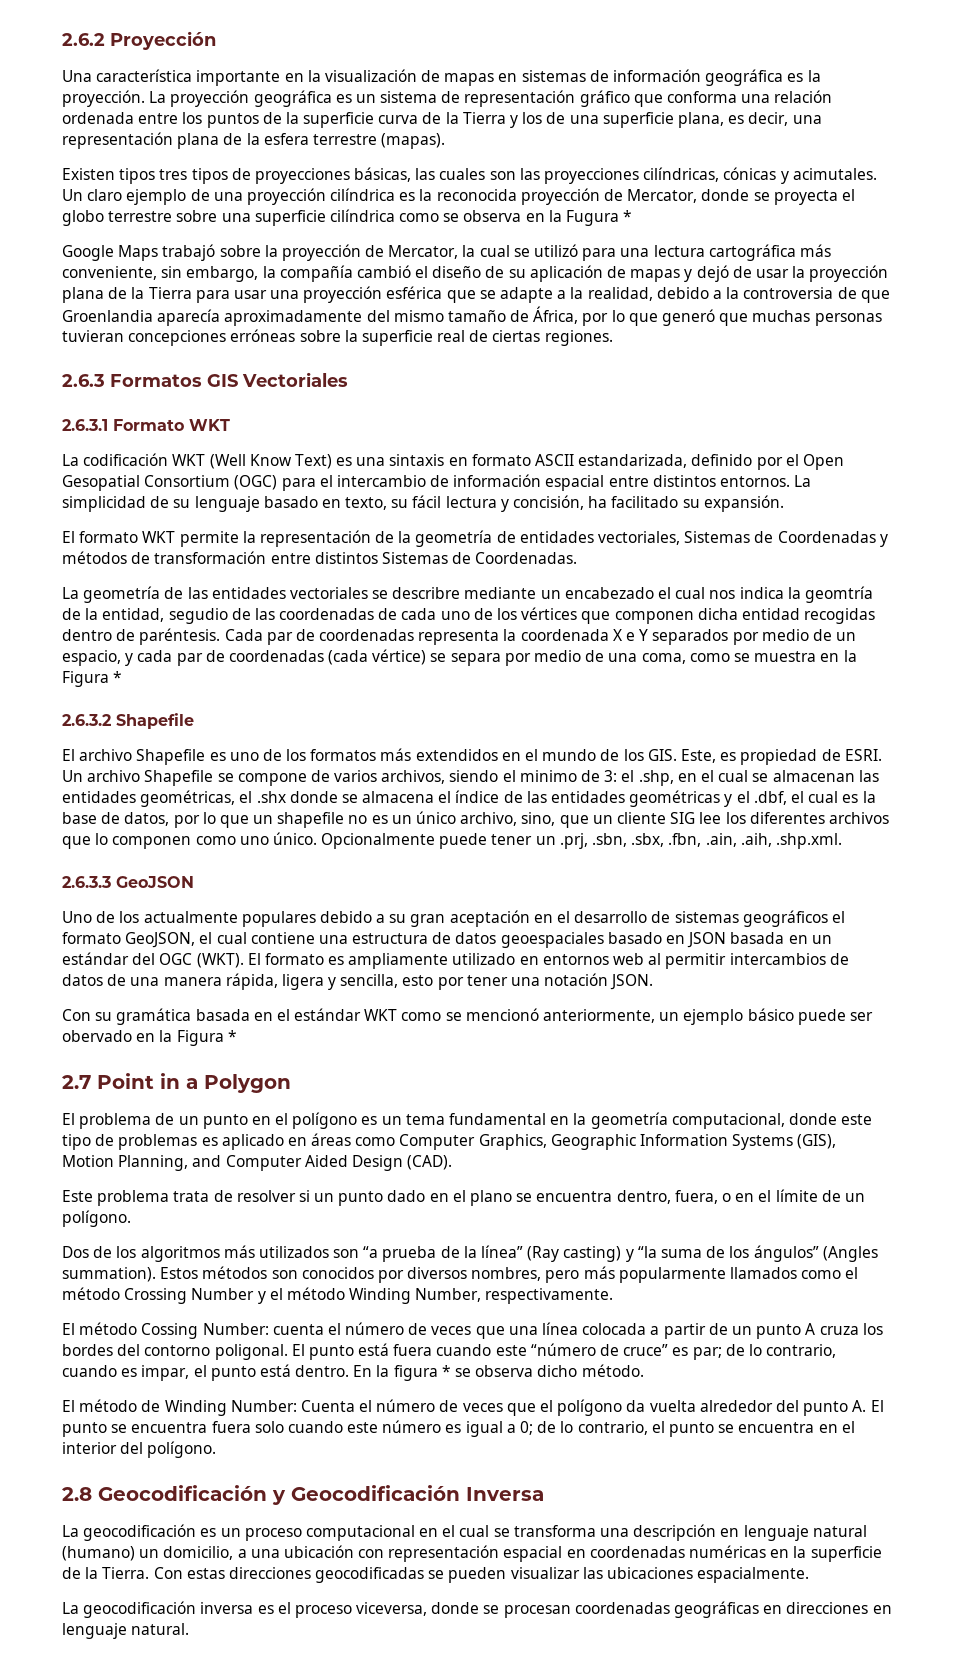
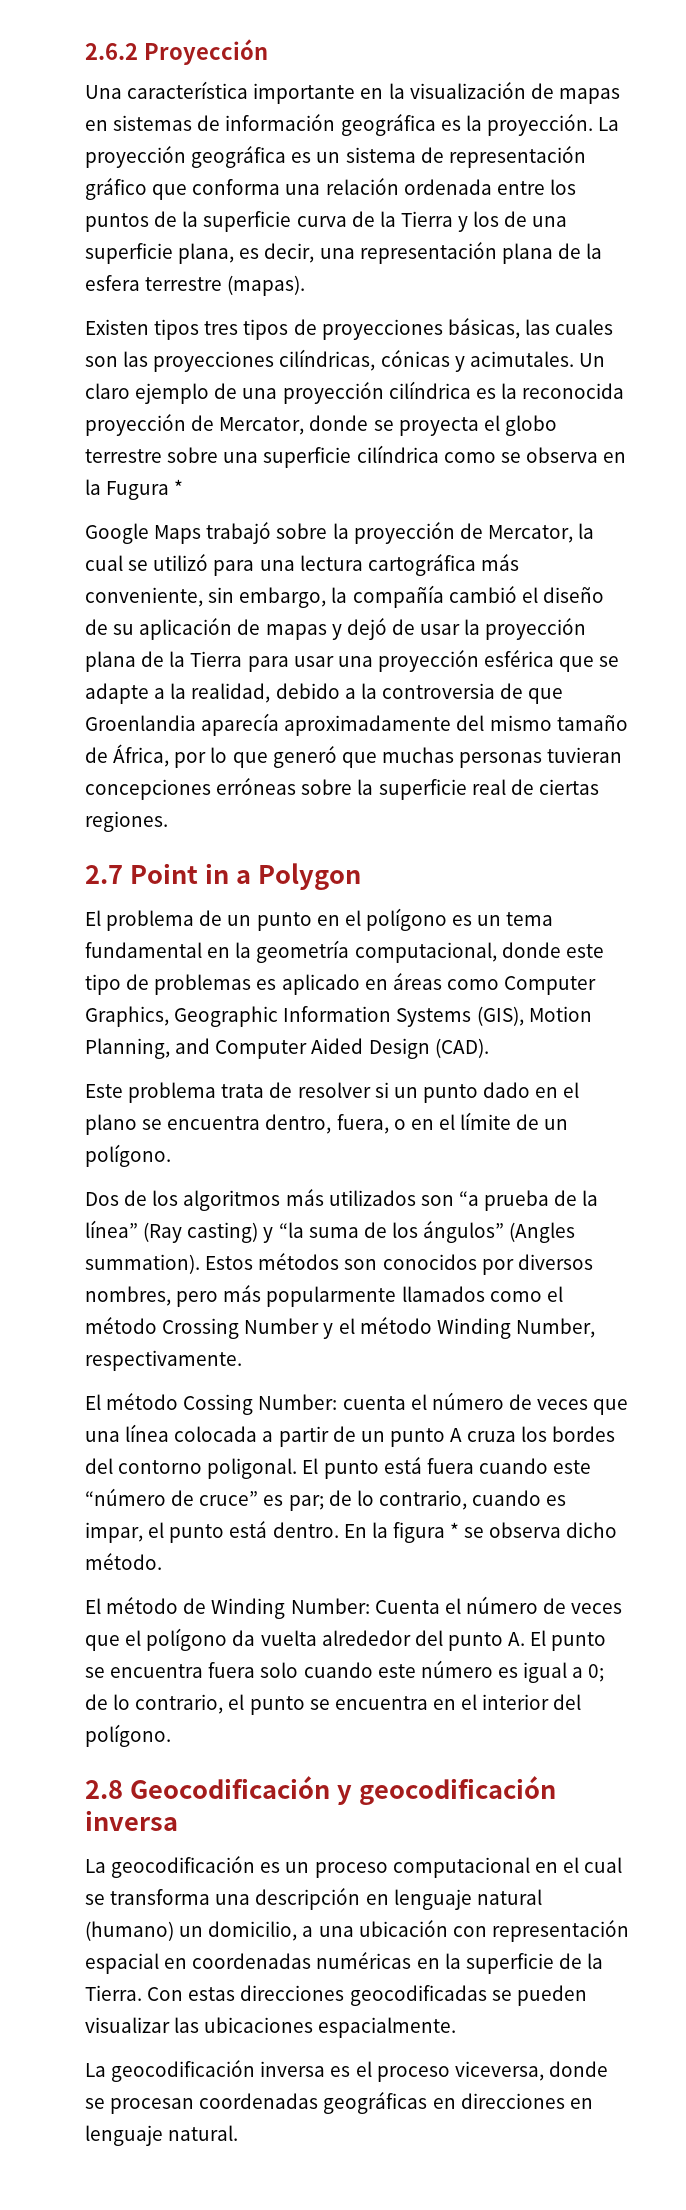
- 2.6.3 Formatos GIS Vectoriales
- 2.6.3.1 Formato WKT
- La codificación WKT (Well Know Text) es una sintaxis en formato ASCII estandarizada, definido por el Open Gesopatial Consortium (OGC) para el intercambio de información espacial entre distintos entornos. La simplicidad de su lenguaje basado en texto, su fácil lectura y concisión, ha facilitado su expansión.
- El formato WKT permite la representación de la geometría de entidades vectoriales, Sistemas de Coordenadas y métodos de transformación entre distintos Sistemas de Coordenadas.
- La geometría de las entidades vectoriales se describre mediante un encabezado el cual nos indica la geomtría de la entidad, segudio de las coordenadas de cada uno de los vértices que componen dicha entidad recogidas dentro de paréntesis. Cada par de coordenadas representa la coordenada X e Y separados por medio de un espacio, y cada par de coordenadas (cada vértice) se separa por medio de una coma, como se muestra en la Figura *
- 2.6.3.2 Shapefile
- El archivo Shapefile es uno de los formatos más extendidos en el mundo de los GIS. Este, es propiedad de ESRI. Un archivo Shapefile se compone de varios archivos, siendo el minimo de 3: el .shp, en el cual se almacenan las entidades geométricas, el .shx donde se almacena el índice de las entidades geométricas y el .dbf, el cual es la base de datos, por lo que un shapefile no es un único archivo, sino, que un cliente SIG lee los diferentes archivos que lo componen como uno único. Opcionalmente puede tener un .prj, .sbn, .sbx, .fbn, .ain, .aih, .shp.xml.
- 2.6.3.3 GeoJSON
- Uno de los actualmente populares debido a su gran aceptación en el desarrollo de sistemas geográficos el formato GeoJSON, el cual contiene una estructura de datos geoespaciales basado en JSON basada en un estándar del OGC (WKT). El formato es ampliamente utilizado en entornos web al permitir intercambios de datos de una manera rápida, ligera y sencilla, esto por tener una notación JSON.
- Con su gramática basada en el estándar WKT como se mencionó anteriormente, un ejemplo básico puede ser obervado en la Figura *
- 2.8 Geocodificación y Geocodificación Inversa
+ 2.8 Geocodificación y geocodificación inversa

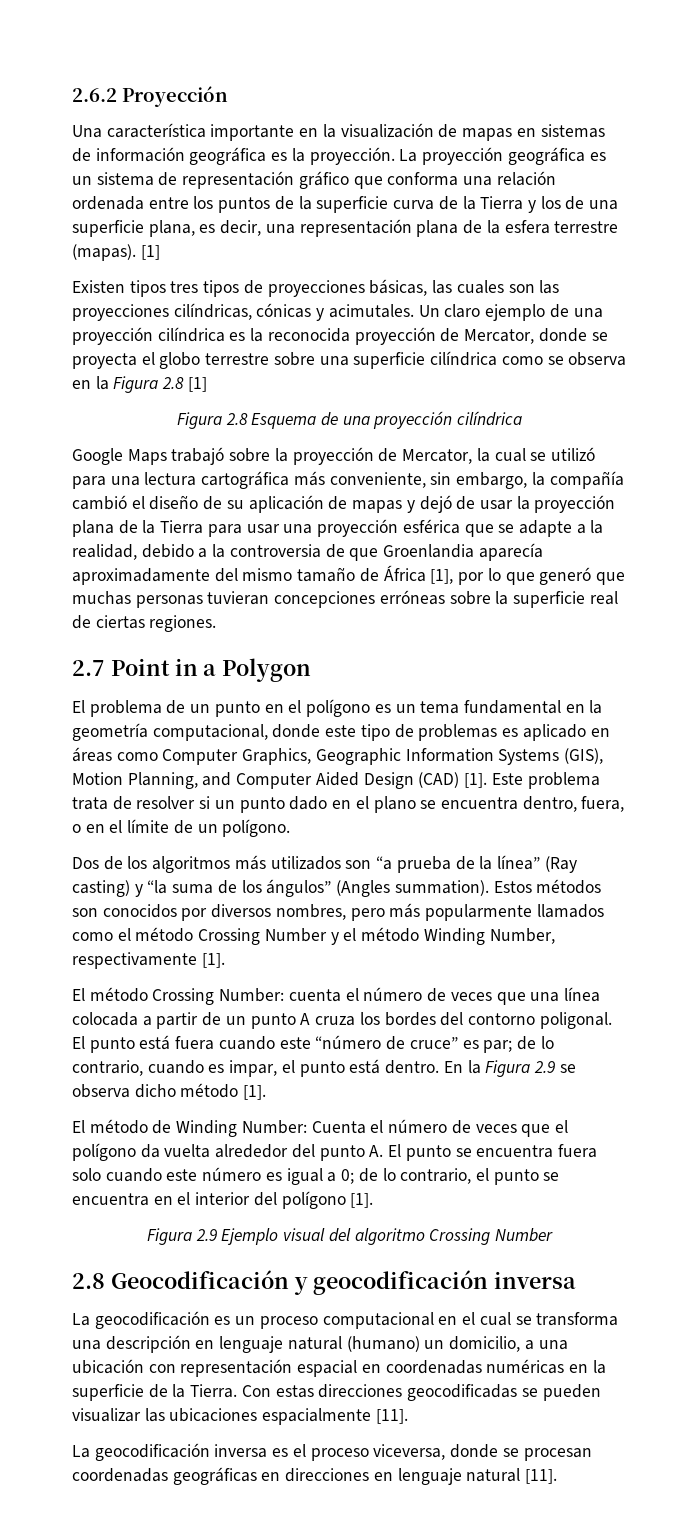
- La proyección geográfica es un sistema de representación gráfico que conforma una relación ordenada entre los puntos de la superficie curva de la Tierra y los de una superficie plana, es decir, una representación plana de la esfera terrestre (mapas).
+ La proyección geográfica es un sistema de representación gráfico que conforma una relación ordenada entre los puntos de la superficie curva de la Tierra y los de una superficie plana, es decir, una representación plana de la esfera terrestre (mapas). [1]
- Un claro ejemplo de una proyección cilíndrica es la reconocida proyección de Mercator, donde se proyecta el globo terrestre sobre una superficie cilíndrica como se observa en la Fugura *
+ Un claro ejemplo de una proyección cilíndrica es la reconocida proyección de Mercator, donde se proyecta el globo terrestre sobre una superficie cilíndrica como se observa en la Figura 2.8 [1]
+ Figura 2.8 Esquema de una proyección cilíndrica
- Google Maps trabajó sobre la proyección de Mercator, la cual se utilizó para una lectura cartográfica más conveniente, sin embargo, la compañía cambió el diseño de su aplicación de mapas y dejó de usar la proyección plana de la Tierra para usar una proyección esférica que se adapte a la realidad, debido a la controversia de que Groenlandia aparecía aproximadamente del mismo tamaño de África, por lo que generó que muchas personas tuvieran concepciones erróneas sobre la superficie real de ciertas regiones.
+ Google Maps trabajó sobre la proyección de Mercator, la cual se utilizó para una lectura cartográfica más conveniente, sin embargo, la compañía cambió el diseño de su aplicación de mapas y dejó de usar la proyección plana de la Tierra para usar una proyección esférica que se adapte a la realidad, debido a la controversia de que Groenlandia aparecía aproximadamente del mismo tamaño de África [1], por lo que generó que muchas personas tuvieran concepciones erróneas sobre la superficie real de ciertas regiones.
- El problema de un punto en el polígono es un tema fundamental en la geometría computacional, donde este tipo de problemas es aplicado en áreas como Computer Graphics, Geographic Information Systems (GIS), Motion Planning, and Computer Aided Design (CAD).
- Este problema trata de resolver si un punto dado en el plano se encuentra dentro, fuera, o en el límite de un polígono.
+ El problema de un punto en el polígono es un tema fundamental en la geometría computacional, donde este tipo de problemas es aplicado en áreas como Computer Graphics, Geographic Information Systems (GIS), Motion Planning, and Computer Aided Design (CAD) [1]. Este problema trata de resolver si un punto dado en el plano se encuentra dentro, fuera, o en el límite de un polígono.
- Estos métodos son conocidos por diversos nombres, pero más popularmente llamados como el método Crossing Number y el método Winding Number, respectivamente.
- El método Cossing Number: cuenta el número de veces que una línea colocada a partir de un punto A cruza los bordes del contorno poligonal.
+ Estos métodos son conocidos por diversos nombres, pero más popularmente llamados como el método Crossing Number y el método Winding Number, respectivamente [1].
+ El método Crossing Number: cuenta el número de veces que una línea colocada a partir de un punto A cruza los bordes del contorno poligonal.
- En la figura * se observa dicho método.
+ En la Figura 2.9 se observa dicho método [1].
- El método de Winding Number: Cuenta el número de veces que el polígono da vuelta alrededor del punto A. El punto se encuentra fuera solo cuando este número es igual a 0; de lo contrario, el punto se encuentra en el interior del polígono.
+ El método de Winding Number: Cuenta el número de veces que el polígono da vuelta alrededor del punto A. El punto se encuentra fuera solo cuando este número es igual a 0; de lo contrario, el punto se encuentra en el interior del polígono [1].
+ Figura 2.9 Ejemplo visual del algoritmo Crossing Number
- Con estas direcciones geocodificadas se pueden visualizar las ubicaciones espacialmente.
+ Con estas direcciones geocodificadas se pueden visualizar las ubicaciones espacialmente [11].
- La geocodificación inversa es el proceso viceversa, donde se procesan coordenadas geográficas en direcciones en lenguaje natural.
+ La geocodificación inversa es el proceso viceversa, donde se procesan coordenadas geográficas en direcciones en lenguaje natural [11].

